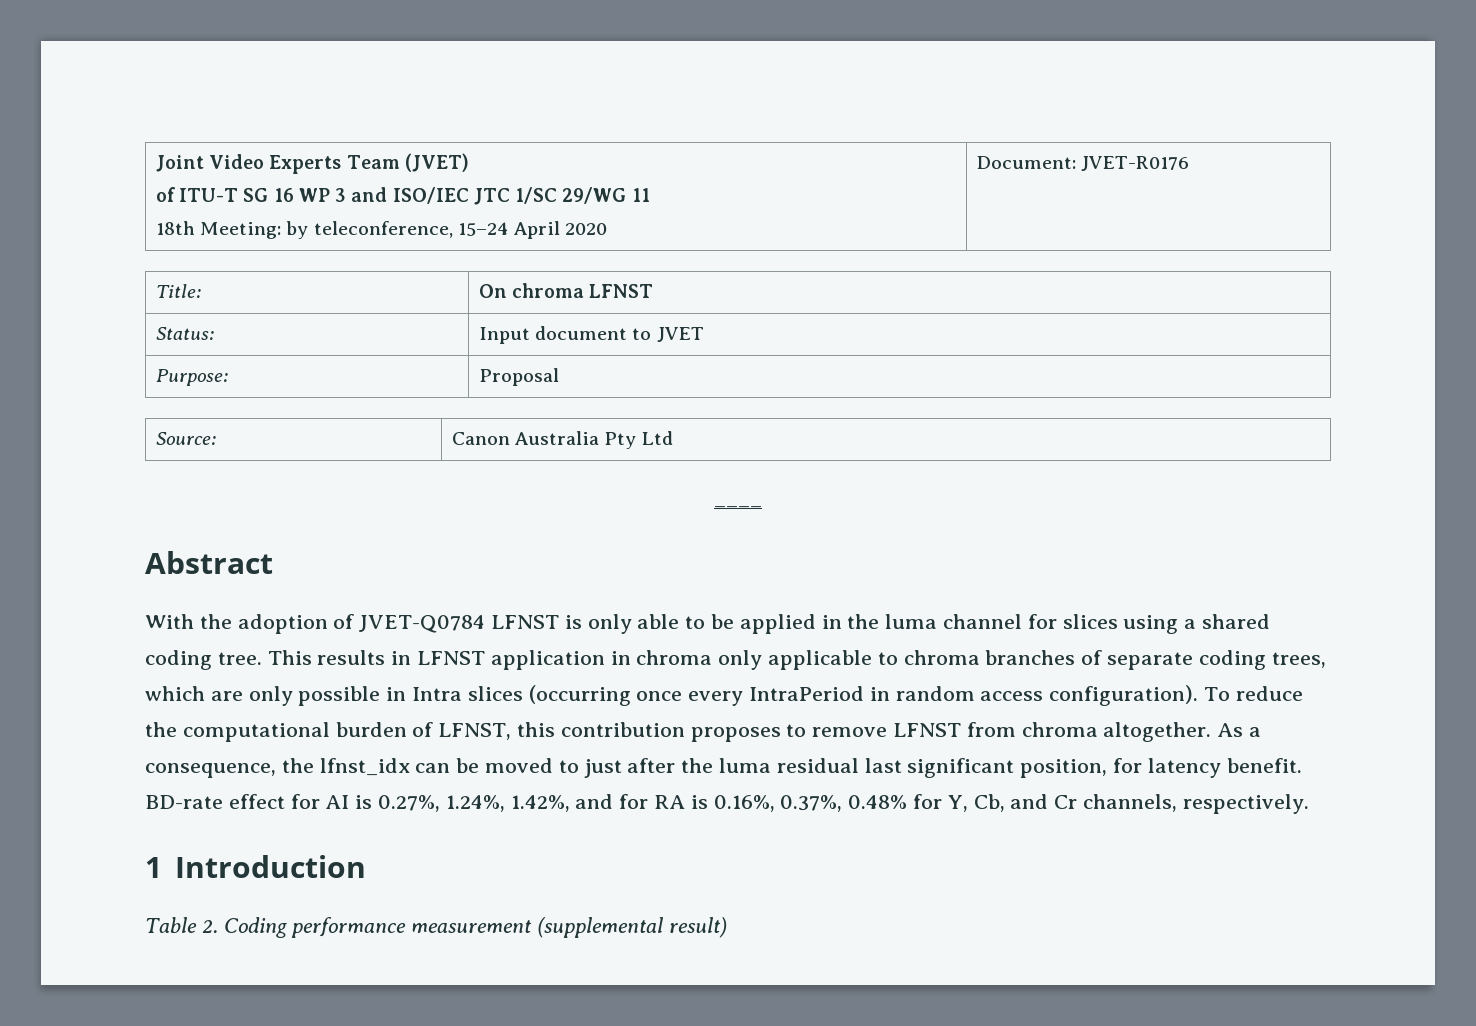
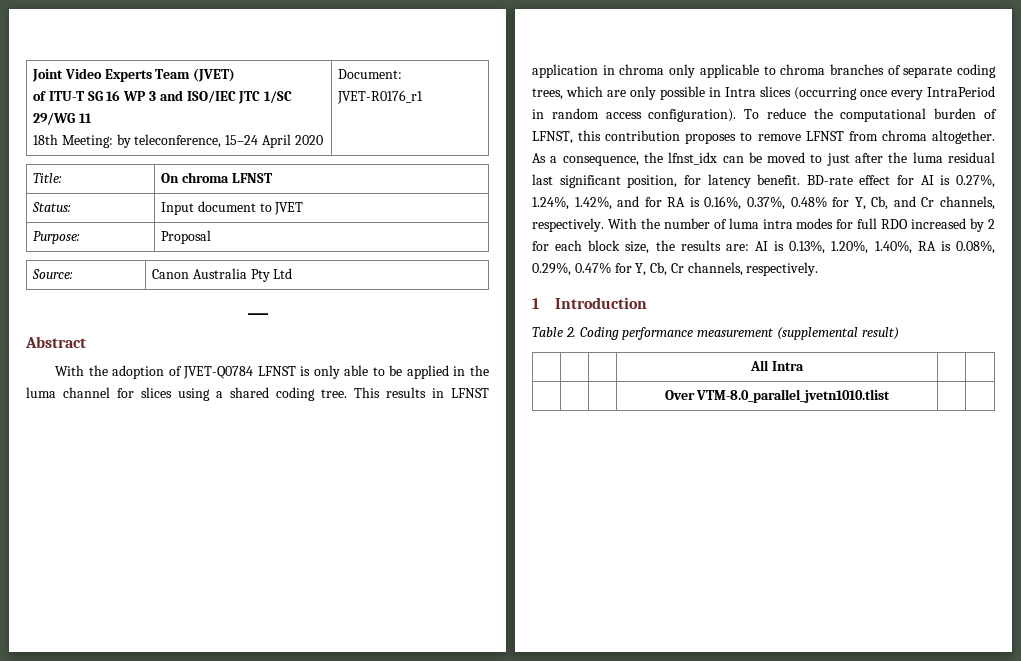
  Joint Video Experts Team (JVET)
  of ITU-T SG 16 WP 3 and ISO/IEC JTC 1/SC 29/WG 11
- 18th Meeting: by teleconference, 15–24 April 2020 | Document: JVET-R0176
+ 18th Meeting: by teleconference, 15–24 April 2020 | Document: JVET-R0176_r1
+ With the number of luma intra modes for full RDO increased by 2 for each block size, the results are: AI is 0.13%, 1.20%, 1.40%, RA is 0.08%, 0.29%, 0.47% for Y, Cb, Cr channels, respectively.
+ | | | All Intra | |
+ | | | Over VTM-8.0_parallel_jvetn1010.tlist | |

